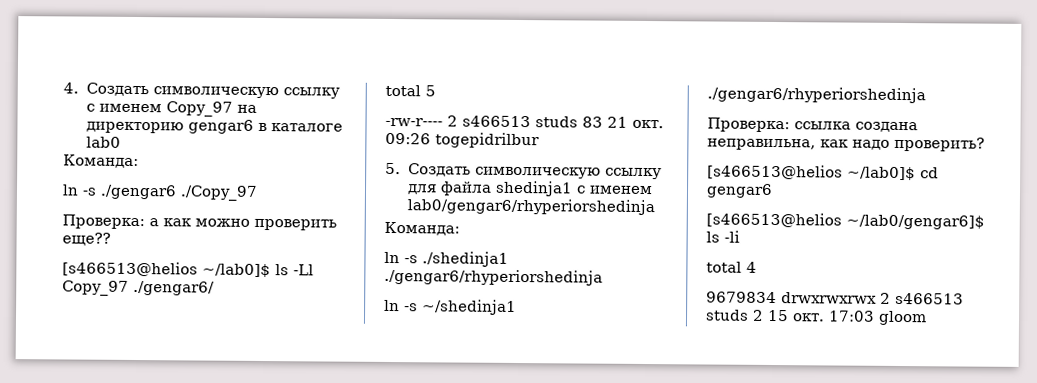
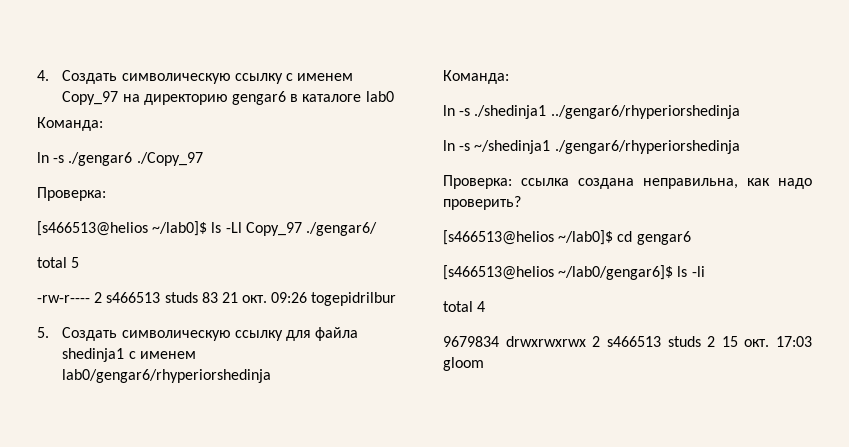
  ln -s ./gengar6 ./Copy_97
- Проверка: а как можно проверить еще??
+ Проверка:
- ln -s ./shedinja1 ./gengar6/rhyperiorshedinja
+ ln -s ./shedinja1 ../gengar6/rhyperiorshedinja

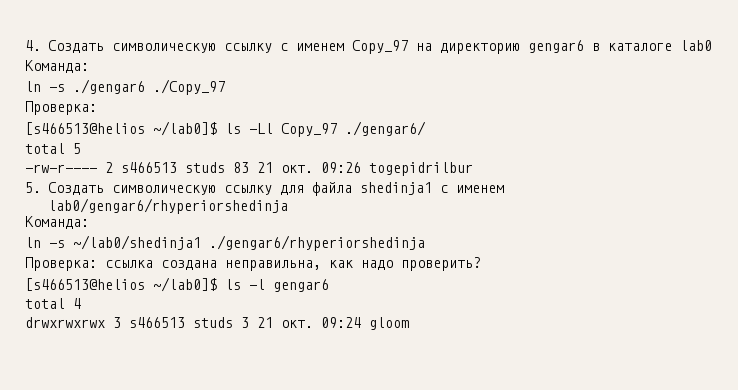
- ln -s ./shedinja1 ../gengar6/rhyperiorshedinja
- ln -s ~/shedinja1 ./gengar6/rhyperiorshedinja
+ ln -s ~/lab0/shedinja1 ./gengar6/rhyperiorshedinja
- [s466513@helios ~/lab0]$ cd gengar6
+ [s466513@helios ~/lab0]$ ls -l gengar6
- [s466513@helios ~/lab0/gengar6]$ ls -li
  total 4
- 9679834 drwxrwxrwx 2 s466513 studs 2 15 окт. 17:03 gloom
+ drwxrwxrwx 3 s466513 studs 3 21 окт. 09:24 gloom

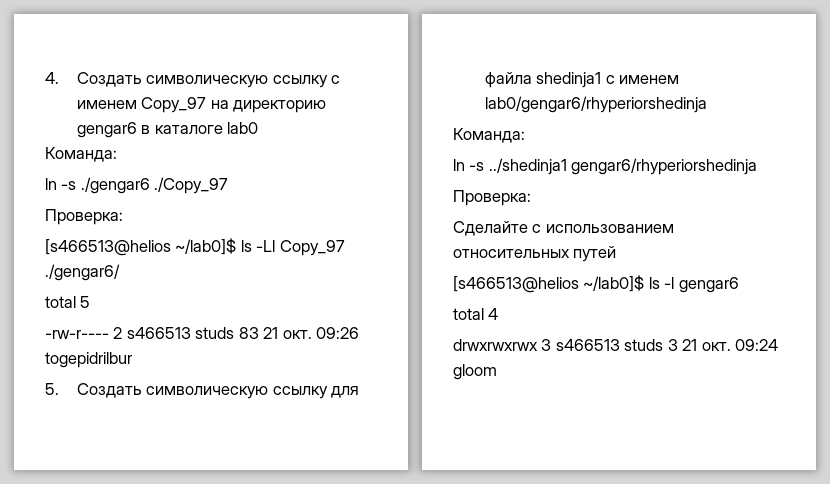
- ln -s ~/lab0/shedinja1 ./gengar6/rhyperiorshedinja
- Проверка: ссылка создана неправильна, как надо проверить?
+ ln -s ../shedinja1 gengar6/rhyperiorshedinja
+ Проверка:
+ Сделайте с использованием относительных путей

